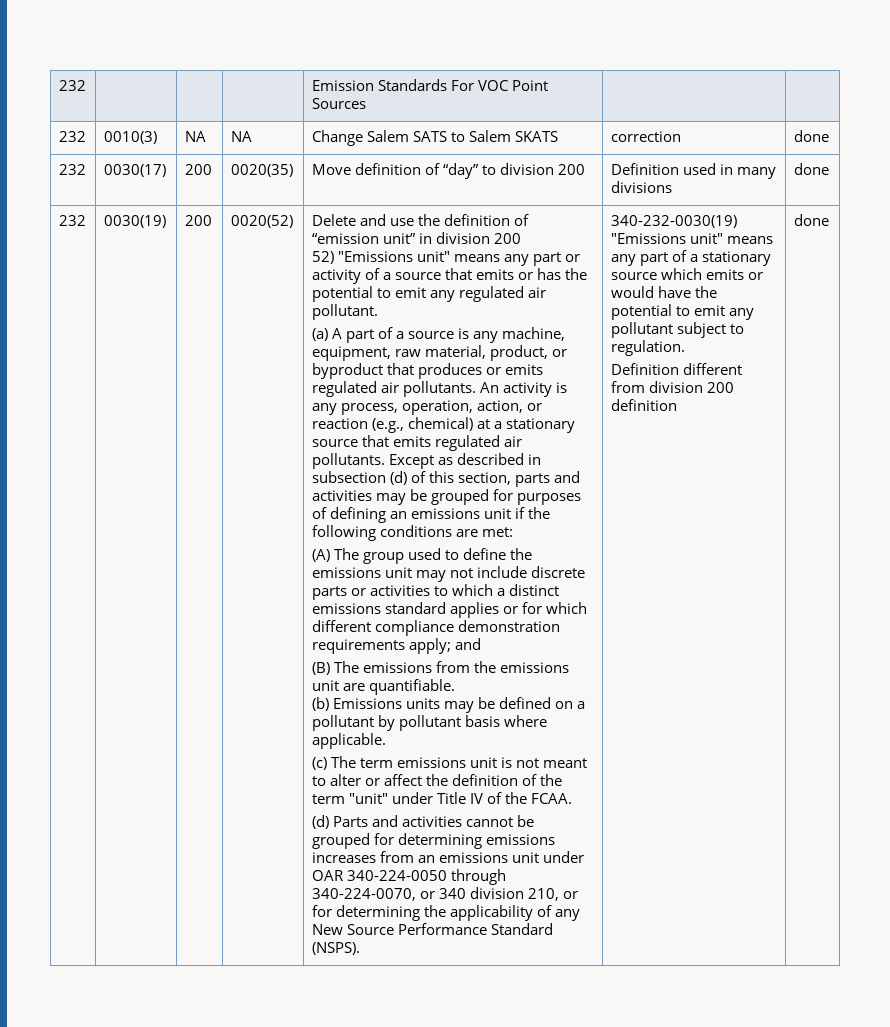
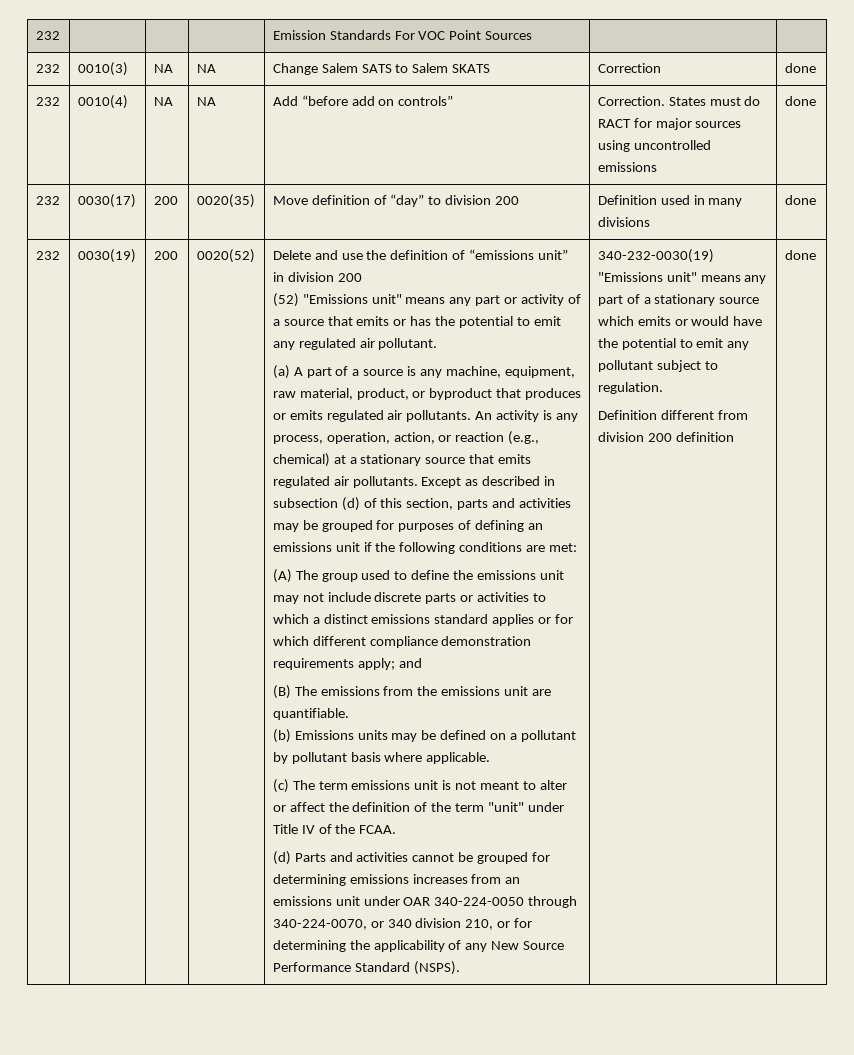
- 232 | 0010(3) | NA | NA | Change Salem SATS to Salem SKATS | correction | done
+ 232 | 0010(3) | NA | NA | Change Salem SATS to Salem SKATS | Correction | done
+ 232 | 0010(4) | NA | NA | Add “before add on controls” | Correction. States must do RACT for major sources using uncontrolled emissions | done
- Delete and use the definition of “emission unit” in division 200
+ Delete and use the definition of “emissions unit” in division 200
- 52) "Emissions unit" means any part or activity of a source that emits or has the potential to emit any regulated air pollutant.
+ (52) "Emissions unit" means any part or activity of a source that emits or has the potential to emit any regulated air pollutant.

